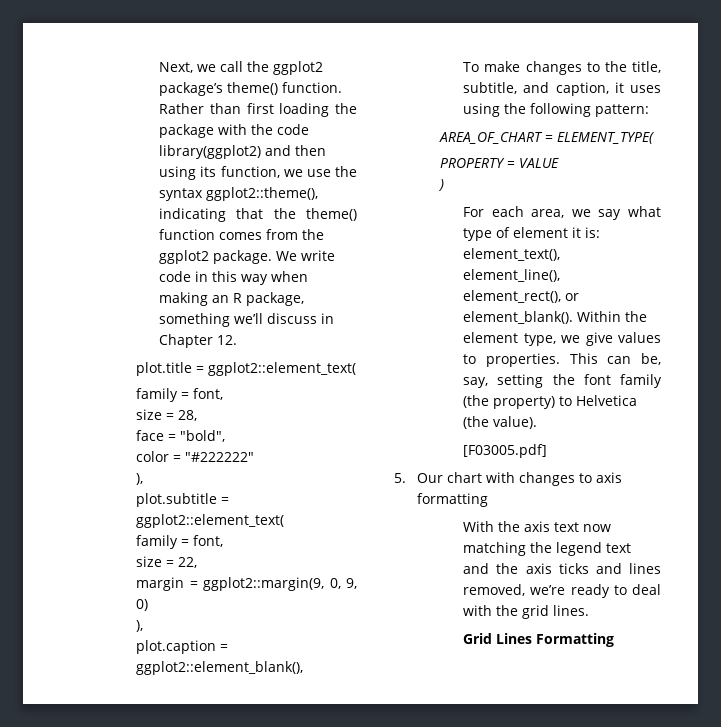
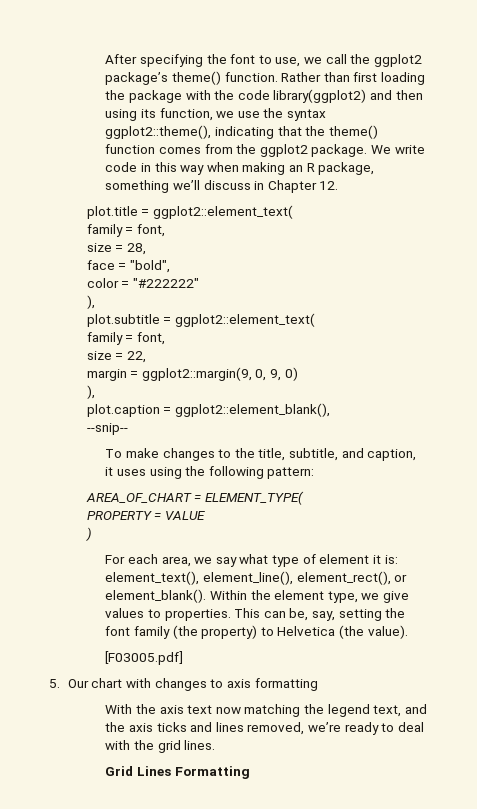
- Next, we call the ggplot2 package’s theme() function.
+ After specifying the font to use, we call the ggplot2 package’s theme() function.
+ --snip--
- With the axis text now matching the legend text and the axis ticks and lines removed, we’re ready to deal with the grid lines.
+ With the axis text now matching the legend text, and the axis ticks and lines removed, we’re ready to deal with the grid lines.

